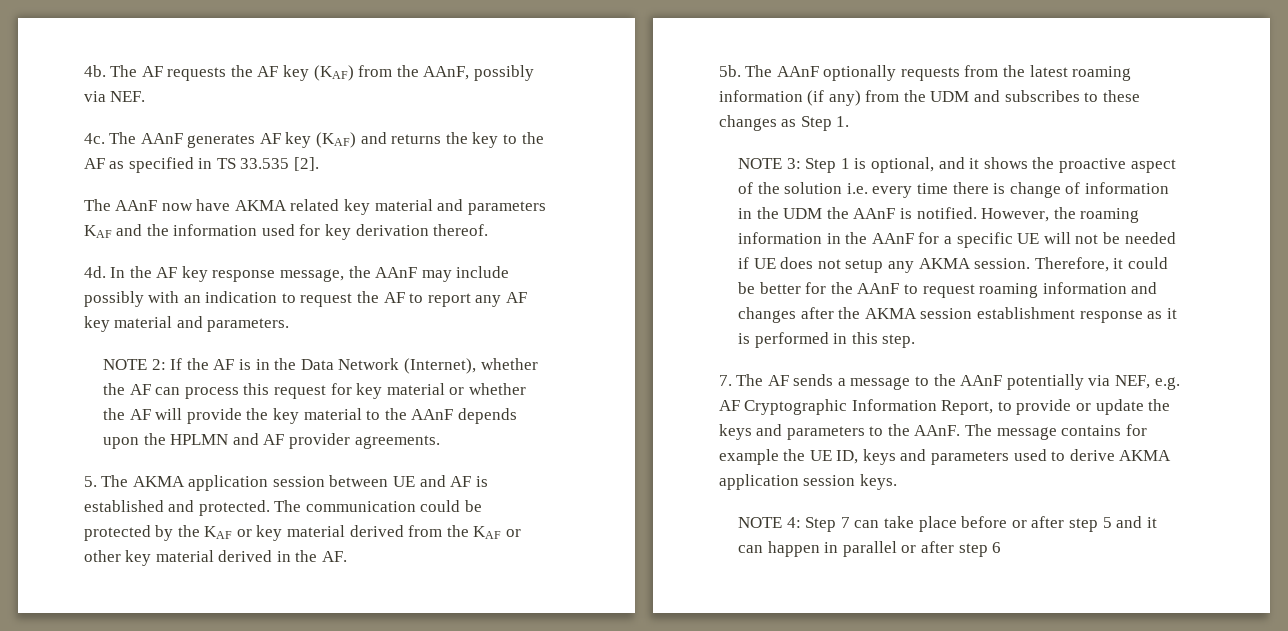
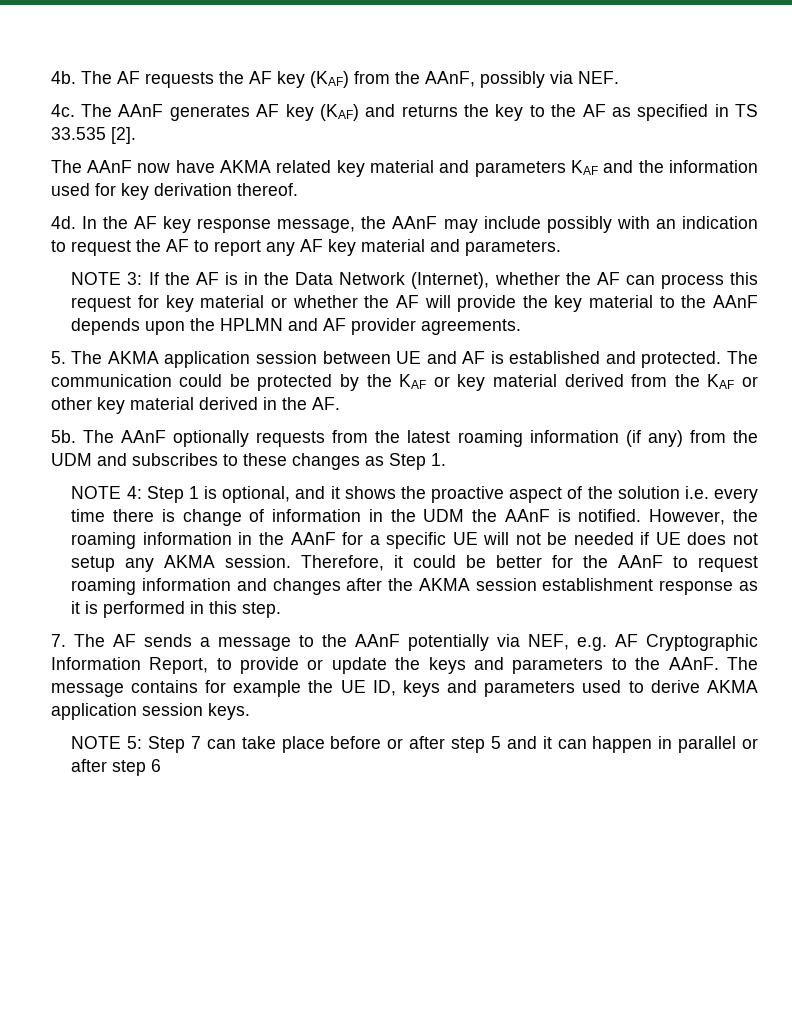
- NOTE 2: If the AF is in the Data Network (Internet), whether the AF can process this request for key material or whether the AF will provide the key material to the AAnF depends upon the HPLMN and AF provider agreements.
+ NOTE 3: If the AF is in the Data Network (Internet), whether the AF can process this request for key material or whether the AF will provide the key material to the AAnF depends upon the HPLMN and AF provider agreements.
- NOTE 3: Step 1 is optional, and it shows the proactive aspect of the solution i.e. every time there is change of information in the UDM the AAnF is notified.
+ NOTE 4: Step 1 is optional, and it shows the proactive aspect of the solution i.e. every time there is change of information in the UDM the AAnF is notified.
- NOTE 4: Step 7 can take place before or after step 5 and it can happen in parallel or after step 6
+ NOTE 5: Step 7 can take place before or after step 5 and it can happen in parallel or after step 6

